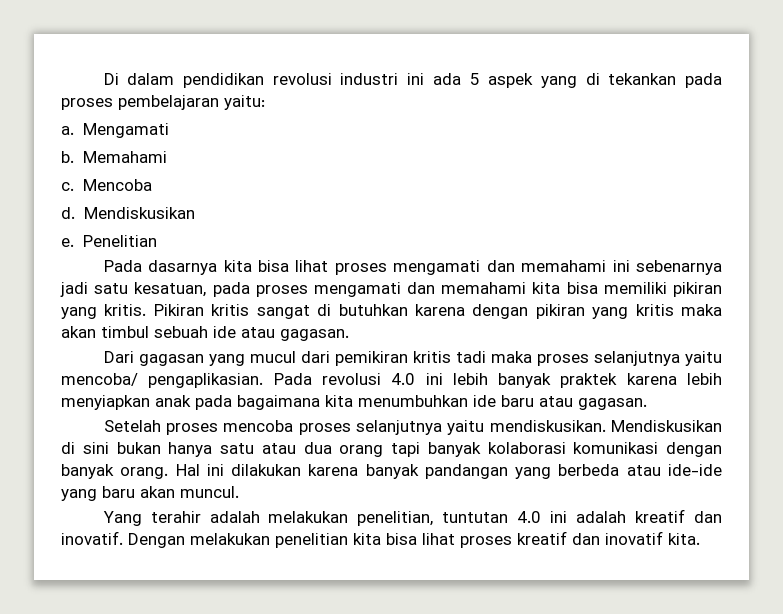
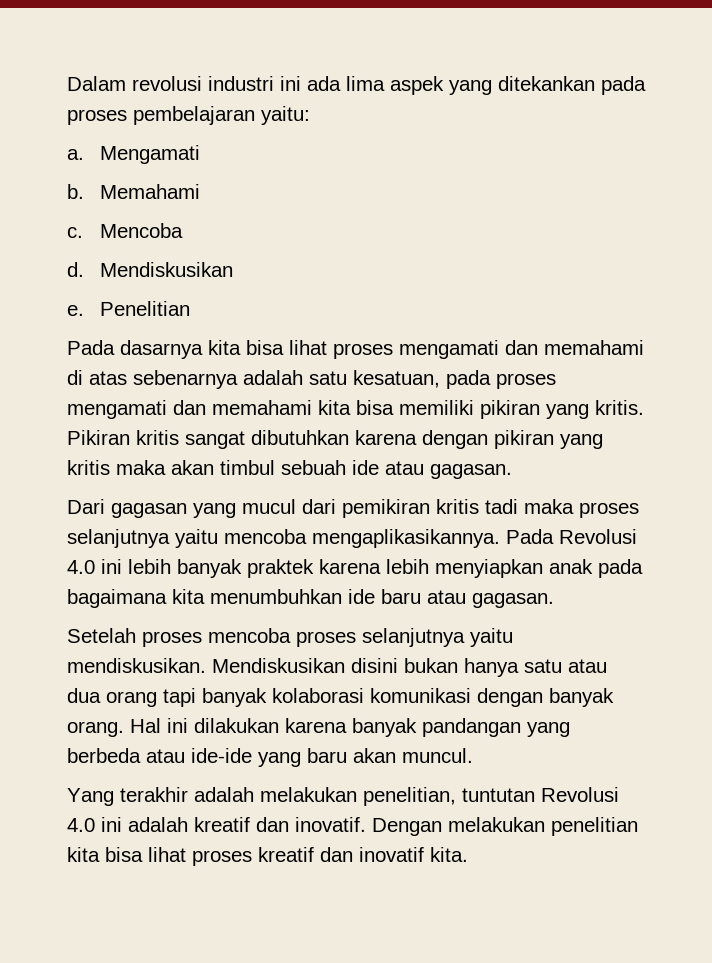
- Di dalam pendidikan revolusi industri ini ada 5 aspek yang di tekankan pada proses pembelajaran yaitu:
+ Dalam revolusi industri ini ada lima aspek yang ditekankan pada proses pembelajaran yaitu:
- Pada dasarnya kita bisa lihat proses mengamati dan memahami ini sebenarnya jadi satu kesatuan, pada proses mengamati dan memahami kita bisa memiliki pikiran yang kritis.
+ Pada dasarnya kita bisa lihat proses mengamati dan memahami di atas sebenarnya adalah satu kesatuan, pada proses mengamati dan memahami kita bisa memiliki pikiran yang kritis.
- Pikiran kritis sangat di butuhkan karena dengan pikiran yang kritis maka akan timbul sebuah ide atau gagasan.
+ Pikiran kritis sangat dibutuhkan karena dengan pikiran yang kritis maka akan timbul sebuah ide atau gagasan.
- Dari gagasan yang mucul dari pemikiran kritis tadi maka proses selanjutnya yaitu mencoba/ pengaplikasian. Pada revolusi 4.0 ini lebih banyak praktek karena lebih menyiapkan anak pada bagaimana kita menumbuhkan ide baru atau gagasan.
+ Dari gagasan yang mucul dari pemikiran kritis tadi maka proses selanjutnya yaitu mencoba mengaplikasikannya. Pada Revolusi 4.0 ini lebih banyak praktek karena lebih menyiapkan anak pada bagaimana kita menumbuhkan ide baru atau gagasan.
- Mendiskusikan di sini bukan hanya satu atau dua orang tapi banyak kolaborasi komunikasi dengan banyak orang.
+ Mendiskusikan disini bukan hanya satu atau dua orang tapi banyak kolaborasi komunikasi dengan banyak orang.
- Yang terahir adalah melakukan penelitian, tuntutan 4.0 ini adalah kreatif dan inovatif.
+ Yang terakhir adalah melakukan penelitian, tuntutan Revolusi 4.0 ini adalah kreatif dan inovatif.

